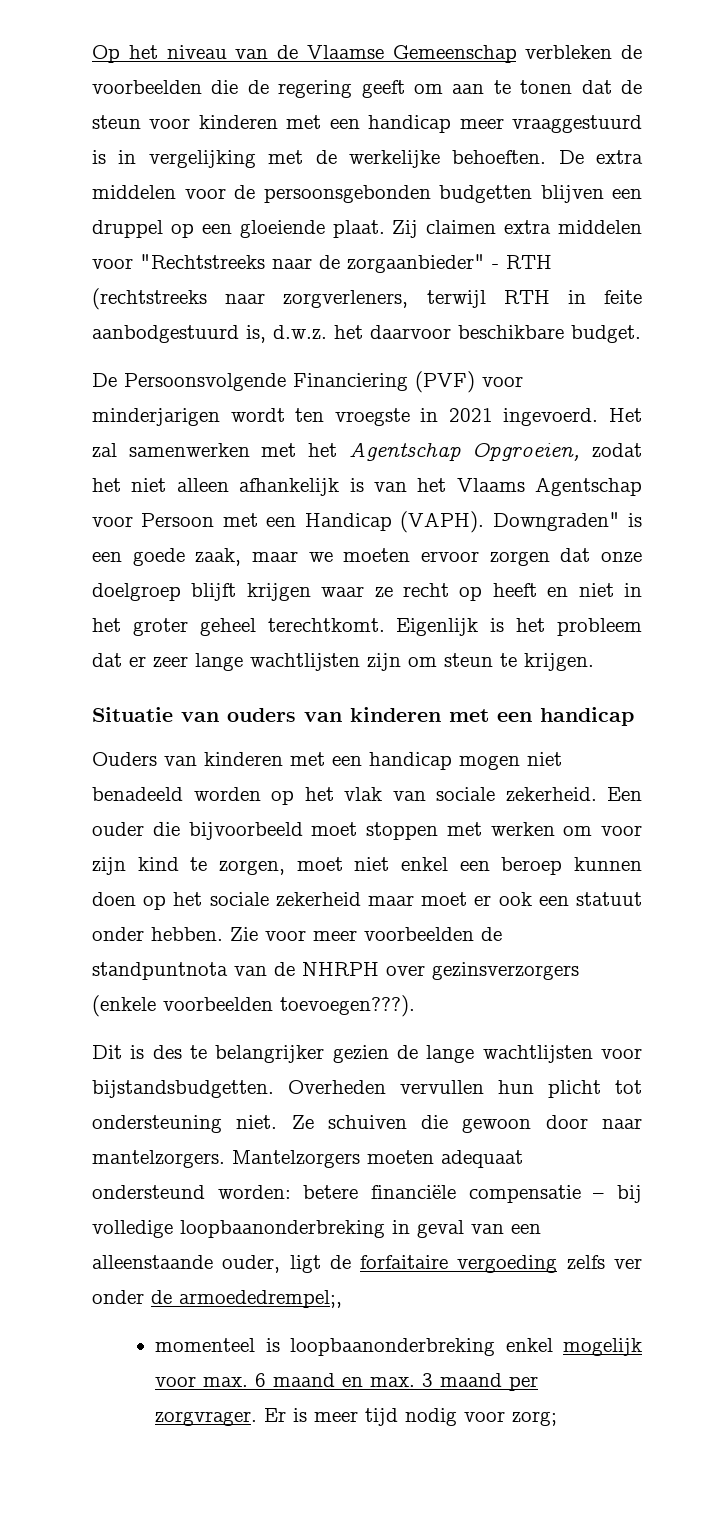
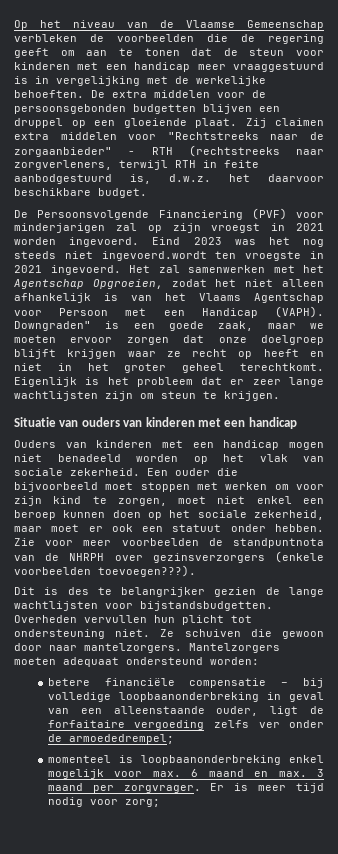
- De Persoonsvolgende Financiering (PVF) voor minderjarigen wordt ten vroegste in 2021 ingevoerd.
+ De Persoonsvolgende Financiering (PVF) voor minderjarigen zal op zijn vroegst in 2021 worden ingevoerd. Eind 2023 was het nog steeds niet ingevoerd.wordt ten vroegste in 2021 ingevoerd.
- Een ouder die bijvoorbeeld moet stoppen met werken om voor zijn kind te zorgen, moet niet enkel een beroep kunnen doen op het sociale zekerheid maar moet er ook een statuut onder hebben.
+ Een ouder die bijvoorbeeld moet stoppen met werken om voor zijn kind te zorgen, moet niet enkel een beroep kunnen doen op het sociale zekerheid, maar moet er ook een statuut onder hebben.
- Mantelzorgers moeten adequaat ondersteund worden: betere financiële compensatie – bij volledige loopbaanonderbreking in geval van een alleenstaande ouder, ligt de forfaitaire vergoeding zelfs ver onder de armoededrempel;,
+ Mantelzorgers moeten adequaat ondersteund worden:
+ betere financiële compensatie – bij volledige loopbaanonderbreking in geval van een alleenstaande ouder, ligt de forfaitaire vergoeding zelfs ver onder de armoededrempel;

